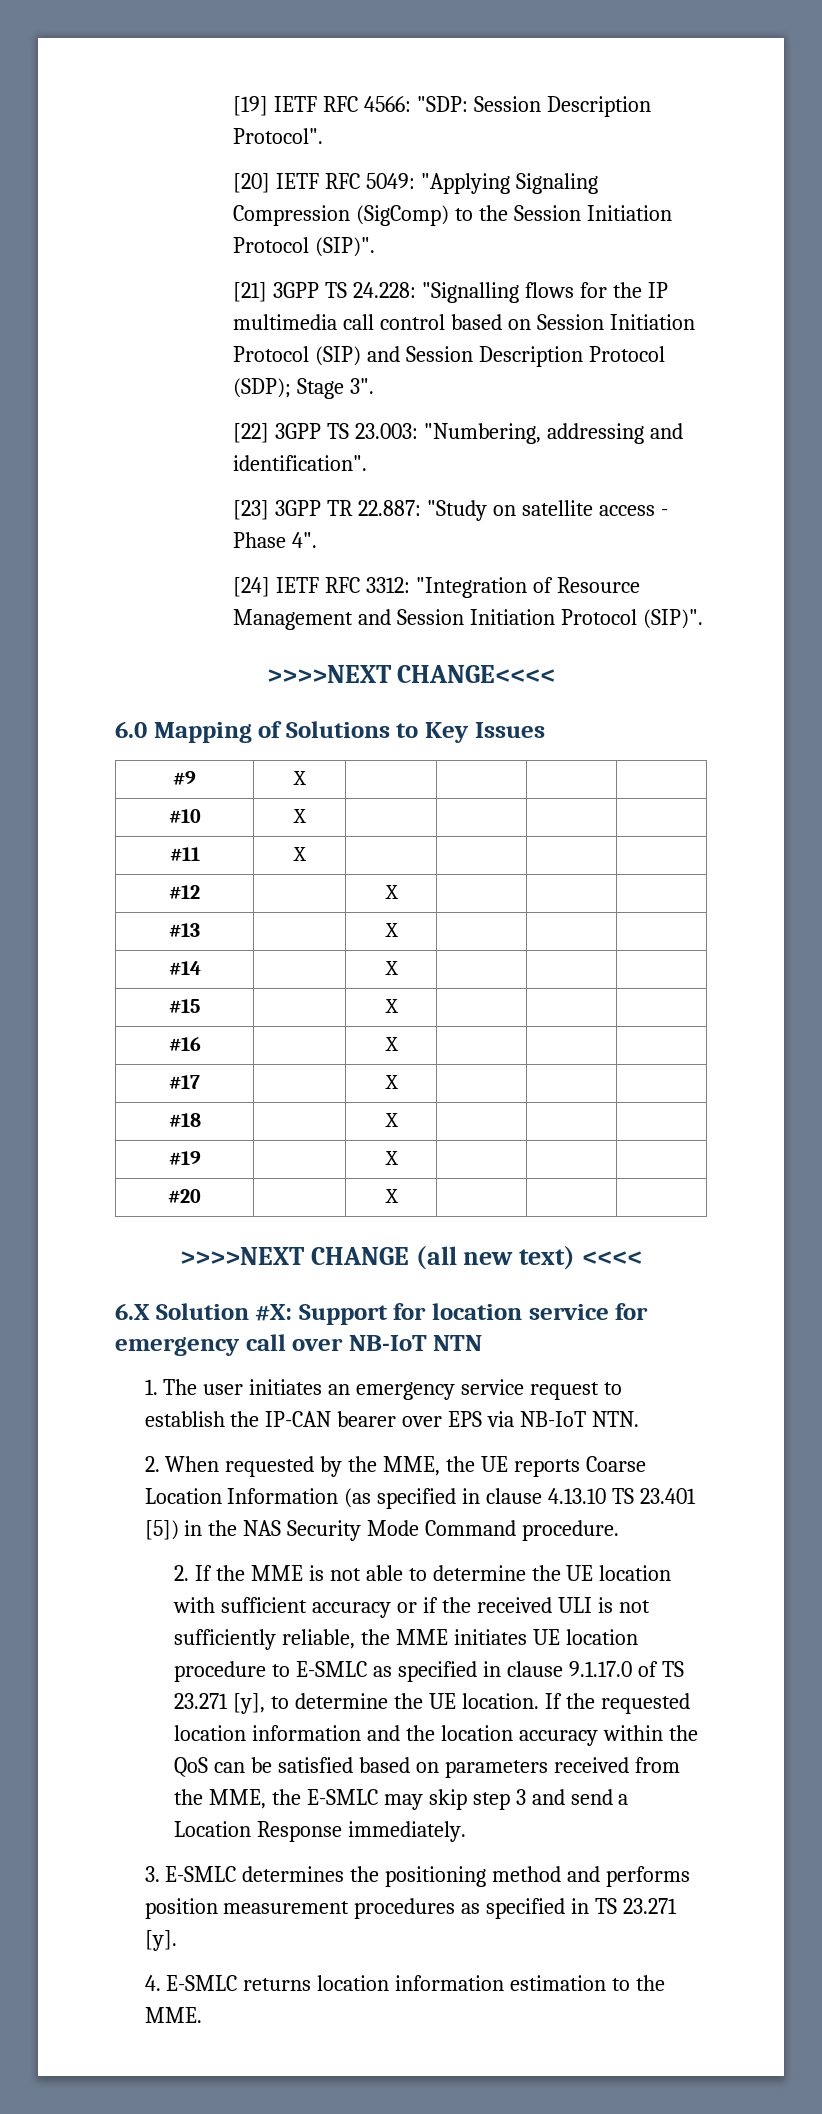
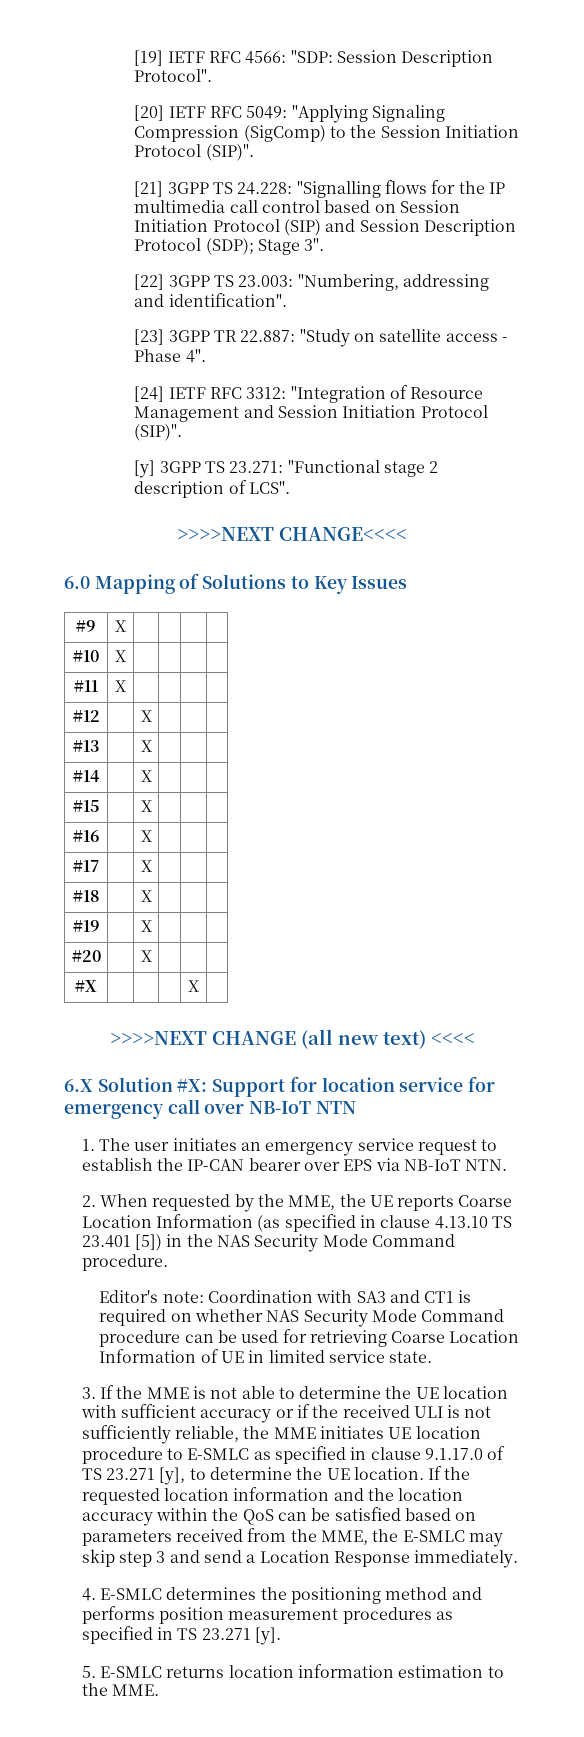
+ [y] 3GPP TS 23.271: "Functional stage 2 description of LCS".
+ #X | | | | X |
- 2. If the MME is not able to determine the UE location with sufficient accuracy or if the received ULI is not sufficiently reliable, the MME initiates UE location procedure to E-SMLC as specified in clause 9.1.17.0 of TS 23.271 [y], to determine the UE location.
+ Editor's note: Coordination with SA3 and CT1 is required on whether NAS Security Mode Command procedure can be used for retrieving Coarse Location Information of UE in limited service state.
+ 3. If the MME is not able to determine the UE location with sufficient accuracy or if the received ULI is not sufficiently reliable, the MME initiates UE location procedure to E-SMLC as specified in clause 9.1.17.0 of TS 23.271 [y], to determine the UE location.
- 3. E-SMLC determines the positioning method and performs position measurement procedures as specified in TS 23.271 [y].
+ 4. E-SMLC determines the positioning method and performs position measurement procedures as specified in TS 23.271 [y].
- 4. E-SMLC returns location information estimation to the MME.
+ 5. E-SMLC returns location information estimation to the MME.

